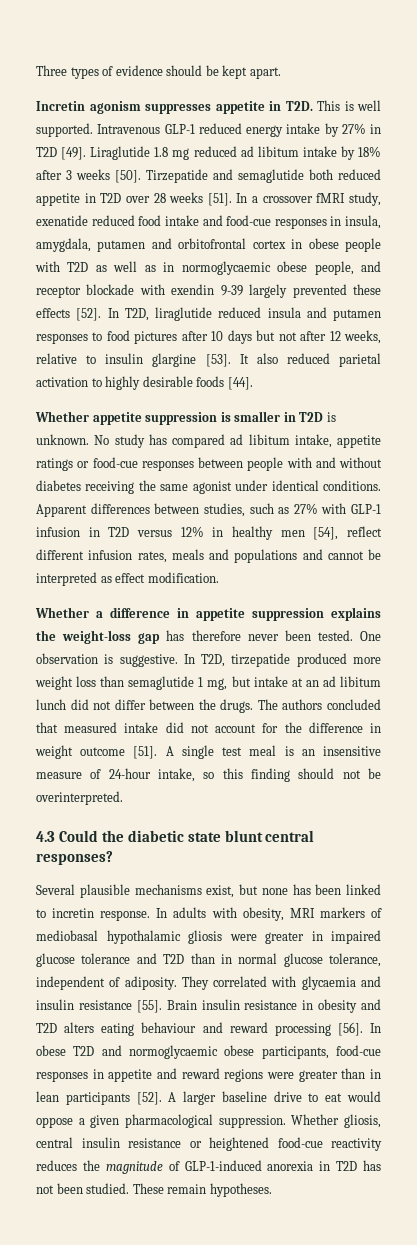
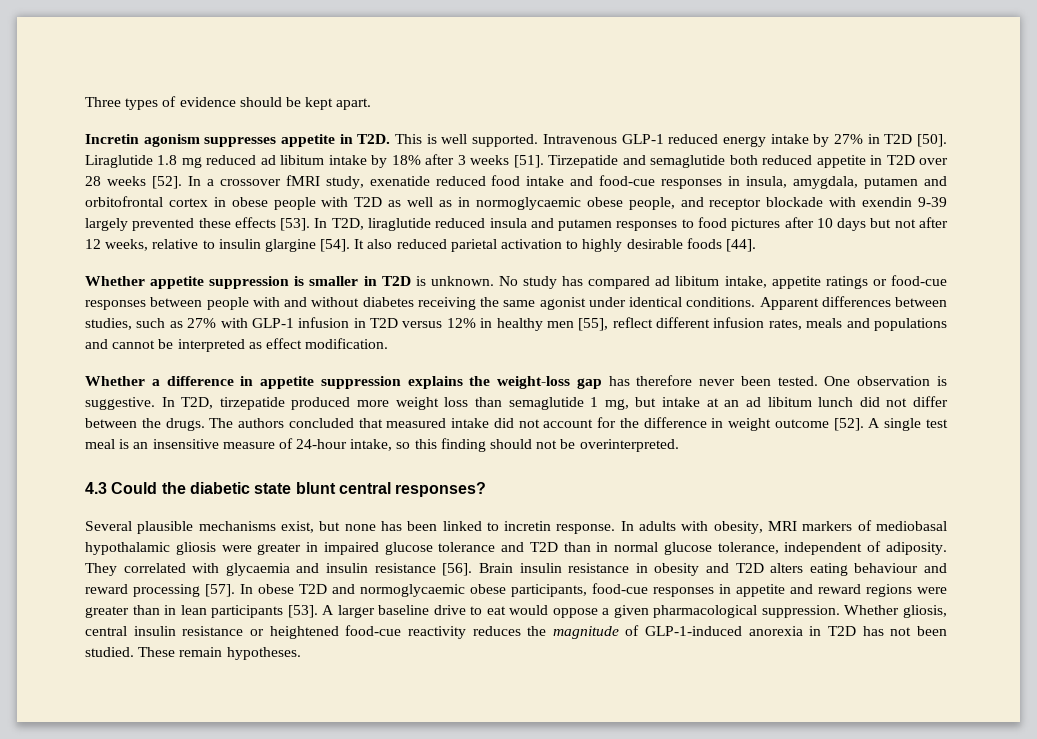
- Intravenous GLP-1 reduced energy intake by 27% in T2D [49].
+ Intravenous GLP-1 reduced energy intake by 27% in T2D [50].
- Liraglutide 1.8 mg reduced ad libitum intake by 18% after 3 weeks [50].
+ Liraglutide 1.8 mg reduced ad libitum intake by 18% after 3 weeks [51].
- Tirzepatide and semaglutide both reduced appetite in T2D over 28 weeks [51].
+ Tirzepatide and semaglutide both reduced appetite in T2D over 28 weeks [52].
- In a crossover fMRI study, exenatide reduced food intake and food-cue responses in insula, amygdala, putamen and orbitofrontal cortex in obese people with T2D as well as in normoglycaemic obese people, and receptor blockade with exendin 9-39 largely prevented these effects [52].
+ In a crossover fMRI study, exenatide reduced food intake and food-cue responses in insula, amygdala, putamen and orbitofrontal cortex in obese people with T2D as well as in normoglycaemic obese people, and receptor blockade with exendin 9-39 largely prevented these effects [53].
- In T2D, liraglutide reduced insula and putamen responses to food pictures after 10 days but not after 12 weeks, relative to insulin glargine [53].
+ In T2D, liraglutide reduced insula and putamen responses to food pictures after 10 days but not after 12 weeks, relative to insulin glargine [54].
- Apparent differences between studies, such as 27% with GLP-1 infusion in T2D versus 12% in healthy men [54], reflect different infusion rates, meals and populations and cannot be interpreted as effect modification.
+ Apparent differences between studies, such as 27% with GLP-1 infusion in T2D versus 12% in healthy men [55], reflect different infusion rates, meals and populations and cannot be interpreted as effect modification.
- The authors concluded that measured intake did not account for the difference in weight outcome [51].
+ The authors concluded that measured intake did not account for the difference in weight outcome [52].
- They correlated with glycaemia and insulin resistance [55].
+ They correlated with glycaemia and insulin resistance [56].
- Brain insulin resistance in obesity and T2D alters eating behaviour and reward processing [56].
+ Brain insulin resistance in obesity and T2D alters eating behaviour and reward processing [57].
- In obese T2D and normoglycaemic obese participants, food-cue responses in appetite and reward regions were greater than in lean participants [52].
+ In obese T2D and normoglycaemic obese participants, food-cue responses in appetite and reward regions were greater than in lean participants [53].

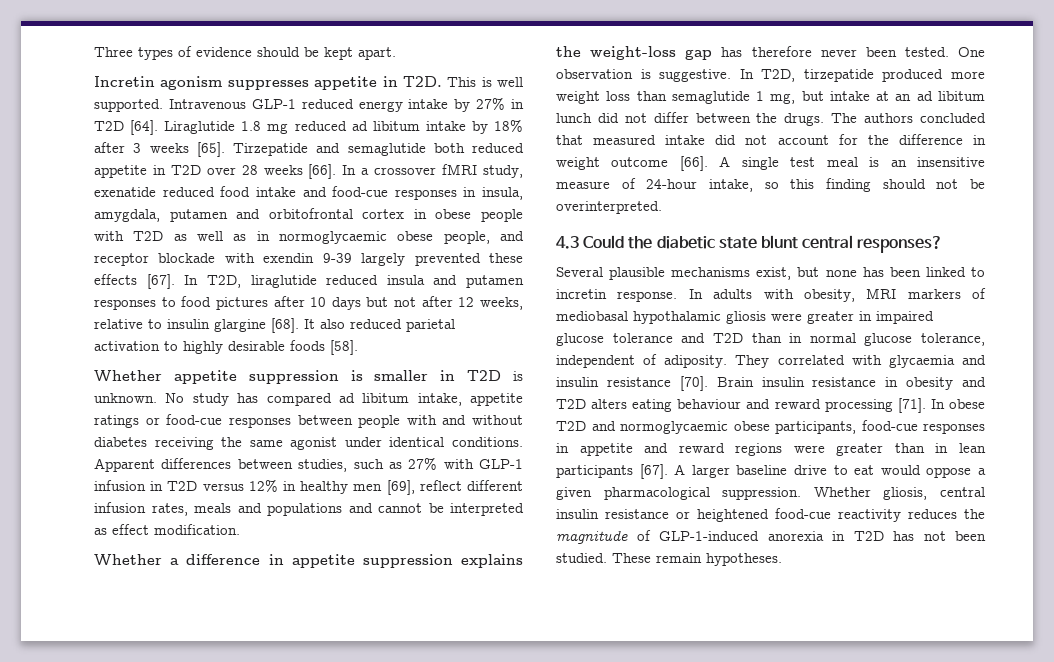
- Intravenous GLP-1 reduced energy intake by 27% in T2D [50].
+ Intravenous GLP-1 reduced energy intake by 27% in T2D [64].
- Liraglutide 1.8 mg reduced ad libitum intake by 18% after 3 weeks [51].
+ Liraglutide 1.8 mg reduced ad libitum intake by 18% after 3 weeks [65].
- Tirzepatide and semaglutide both reduced appetite in T2D over 28 weeks [52].
+ Tirzepatide and semaglutide both reduced appetite in T2D over 28 weeks [66].
- In a crossover fMRI study, exenatide reduced food intake and food-cue responses in insula, amygdala, putamen and orbitofrontal cortex in obese people with T2D as well as in normoglycaemic obese people, and receptor blockade with exendin 9-39 largely prevented these effects [53].
+ In a crossover fMRI study, exenatide reduced food intake and food-cue responses in insula, amygdala, putamen and orbitofrontal cortex in obese people with T2D as well as in normoglycaemic obese people, and receptor blockade with exendin 9-39 largely prevented these effects [67].
- In T2D, liraglutide reduced insula and putamen responses to food pictures after 10 days but not after 12 weeks, relative to insulin glargine [54].
+ In T2D, liraglutide reduced insula and putamen responses to food pictures after 10 days but not after 12 weeks, relative to insulin glargine [68].
- It also reduced parietal activation to highly desirable foods [44].
+ It also reduced parietal activation to highly desirable foods [58].
- Apparent differences between studies, such as 27% with GLP-1 infusion in T2D versus 12% in healthy men [55], reflect different infusion rates, meals and populations and cannot be interpreted as effect modification.
+ Apparent differences between studies, such as 27% with GLP-1 infusion in T2D versus 12% in healthy men [69], reflect different infusion rates, meals and populations and cannot be interpreted as effect modification.
- The authors concluded that measured intake did not account for the difference in weight outcome [52].
+ The authors concluded that measured intake did not account for the difference in weight outcome [66].
- They correlated with glycaemia and insulin resistance [56].
+ They correlated with glycaemia and insulin resistance [70].
- Brain insulin resistance in obesity and T2D alters eating behaviour and reward processing [57].
+ Brain insulin resistance in obesity and T2D alters eating behaviour and reward processing [71].
- In obese T2D and normoglycaemic obese participants, food-cue responses in appetite and reward regions were greater than in lean participants [53].
+ In obese T2D and normoglycaemic obese participants, food-cue responses in appetite and reward regions were greater than in lean participants [67].

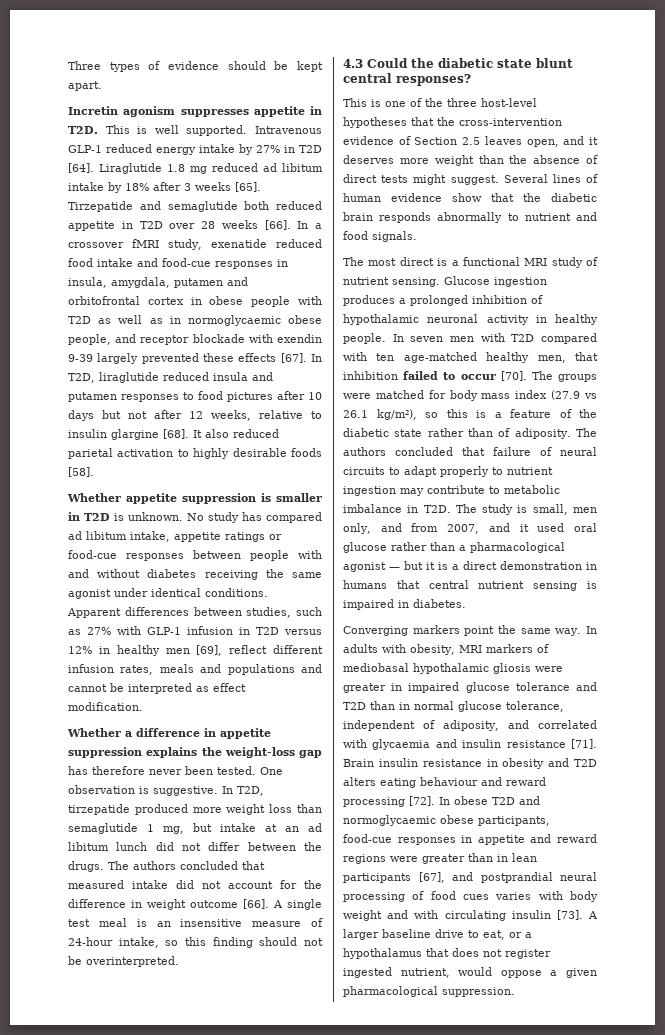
- Several plausible mechanisms exist, but none has been linked to incretin response.
+ This is one of the three host-level hypotheses that the cross-intervention evidence of Section 2.5 leaves open, and it deserves more weight than the absence of direct tests might suggest. Several lines of human evidence show that the diabetic brain responds abnormally to nutrient and food signals.
+ The most direct is a functional MRI study of nutrient sensing. Glucose ingestion produces a prolonged inhibition of hypothalamic neuronal activity in healthy people. In seven men with T2D compared with ten age-matched healthy men, that inhibition failed to occur [70]. The groups were matched for body mass index (27.9 vs 26.1 kg/m²), so this is a feature of the diabetic state rather than of adiposity. The authors concluded that failure of neural circuits to adapt properly to nutrient ingestion may contribute to metabolic imbalance in T2D. The study is small, men only, and from 2007, and it used oral glucose rather than a pharmacological agonist — but it is a direct demonstration in humans that central nutrient sensing is impaired in diabetes.
+ Converging markers point the same way.
- In adults with obesity, MRI markers of mediobasal hypothalamic gliosis were greater in impaired glucose tolerance and T2D than in normal glucose tolerance, independent of adiposity. They correlated with glycaemia and insulin resistance [70].
+ In adults with obesity, MRI markers of mediobasal hypothalamic gliosis were greater in impaired glucose tolerance and T2D than in normal glucose tolerance, independent of adiposity, and correlated with glycaemia and insulin resistance [71].
- Brain insulin resistance in obesity and T2D alters eating behaviour and reward processing [71].
+ Brain insulin resistance in obesity and T2D alters eating behaviour and reward processing [72].
- In obese T2D and normoglycaemic obese participants, food-cue responses in appetite and reward regions were greater than in lean participants [67].
+ In obese T2D and normoglycaemic obese participants, food-cue responses in appetite and reward regions were greater than in lean participants [67], and postprandial neural processing of food cues varies with body weight and with circulating insulin [73].
- A larger baseline drive to eat would oppose a given pharmacological suppression. Whether gliosis, central insulin resistance or heightened food-cue reactivity reduces the magnitude of GLP-1-induced anorexia in T2D has not been studied. These remain hypotheses.
+ A larger baseline drive to eat, or a hypothalamus that does not register ingested nutrient, would oppose a given pharmacological suppression.

